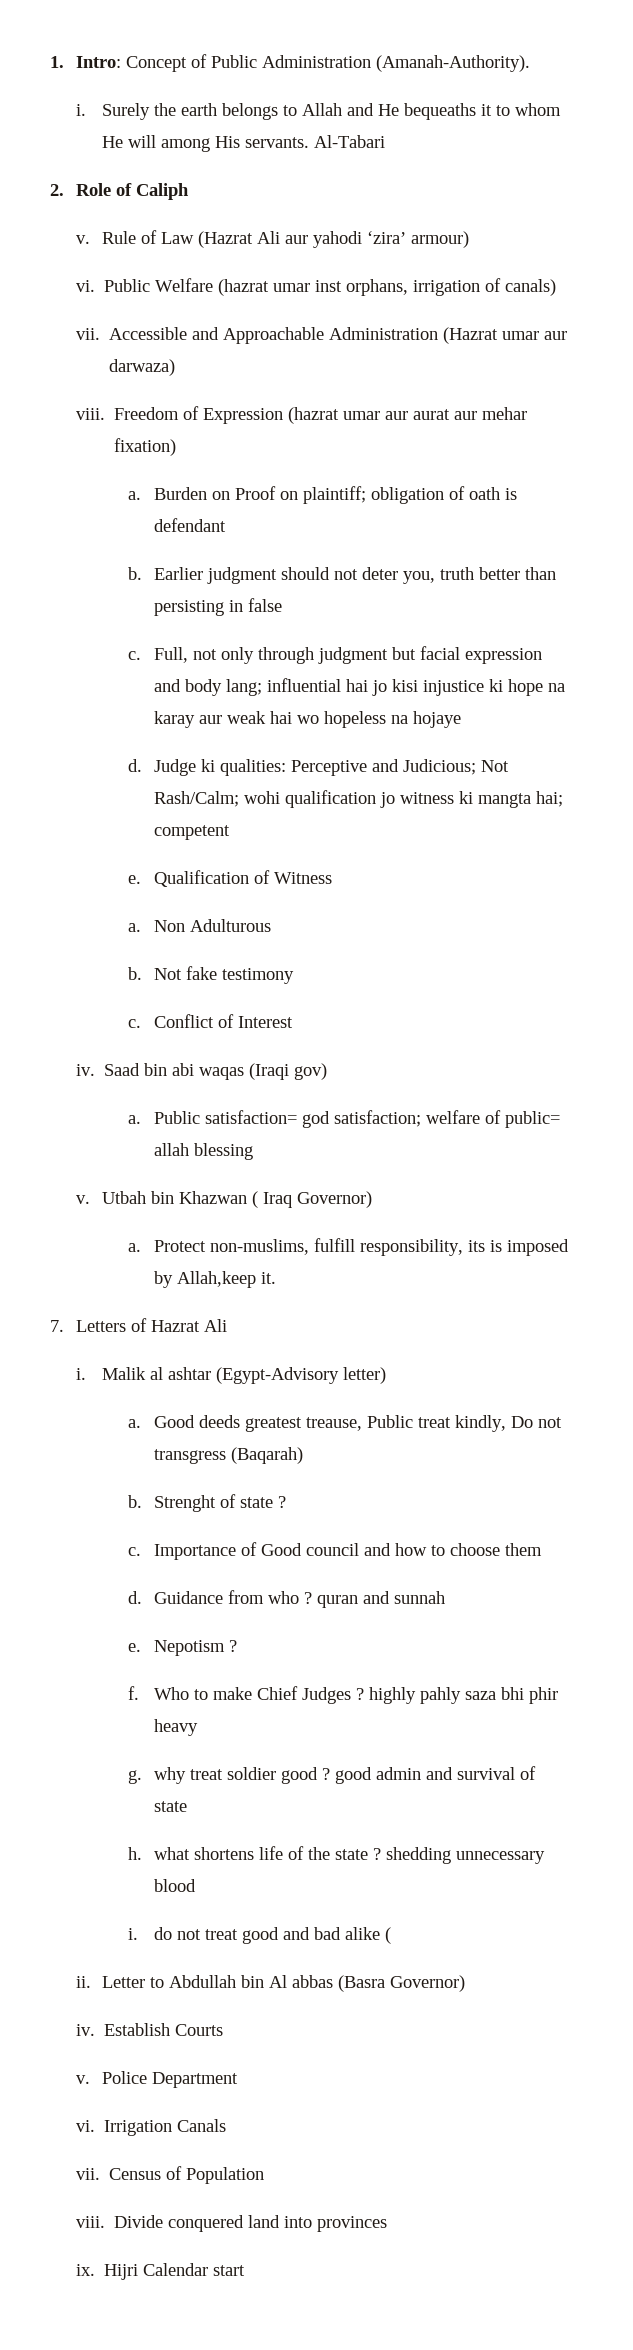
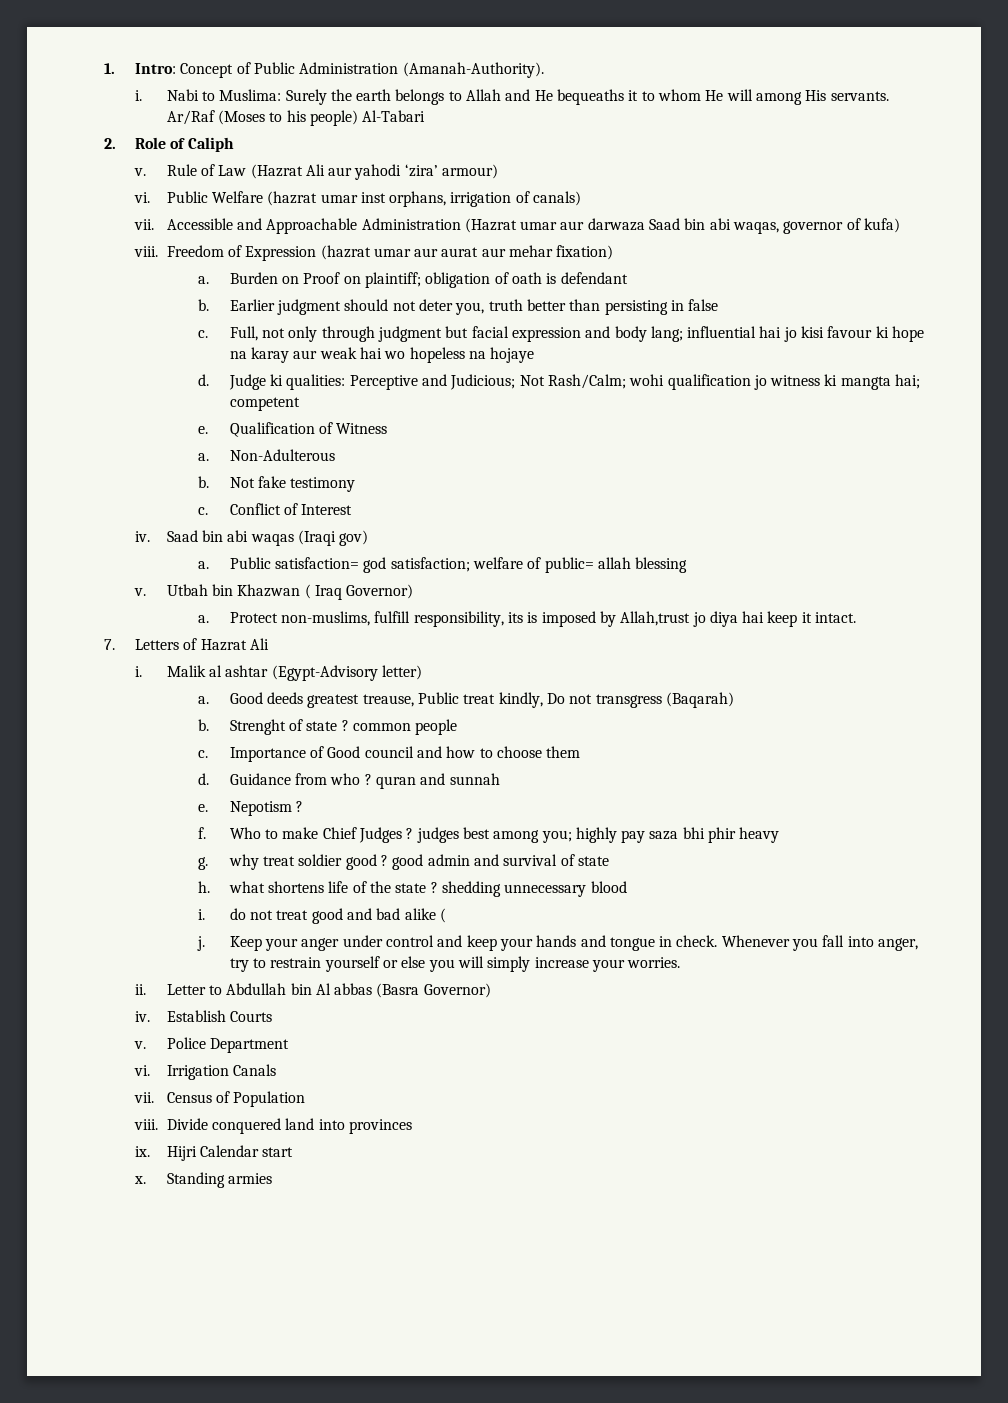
- Surely the earth belongs to Allah and He bequeaths it to whom He will among His servants.
+ Nabi to Muslima: Surely the earth belongs to Allah and He bequeaths it to whom He will among His servants.
- Al-Tabari
+ Ar/Raf (Moses to his people) Al-Tabari
- Accessible and Approachable Administration (Hazrat umar aur darwaza)
+ Accessible and Approachable Administration (Hazrat umar aur darwaza Saad bin abi waqas, governor of kufa)
- Full, not only through judgment but facial expression and body lang; influential hai jo kisi injustice ki hope na karay aur weak hai wo hopeless na hojaye
+ Full, not only through judgment but facial expression and body lang; influential hai jo kisi favour ki hope na karay aur weak hai wo hopeless na hojaye
- Non Adulturous
+ Non-Adulterous
- Protect non-muslims, fulfill responsibility, its is imposed by Allah,keep it.
+ Protect non-muslims, fulfill responsibility, its is imposed by Allah,trust jo diya hai keep it intact.
- Strenght of state ?
+ Strenght of state ? common people
- Who to make Chief Judges ? highly pahly saza bhi phir heavy
+ Who to make Chief Judges ? judges best among you; highly pay saza bhi phir heavy
+ j. Keep your anger under control and keep your hands and tongue in check. Whenever you fall into anger, try to restrain yourself or else you will simply increase your worries.
+ x. Standing armies

